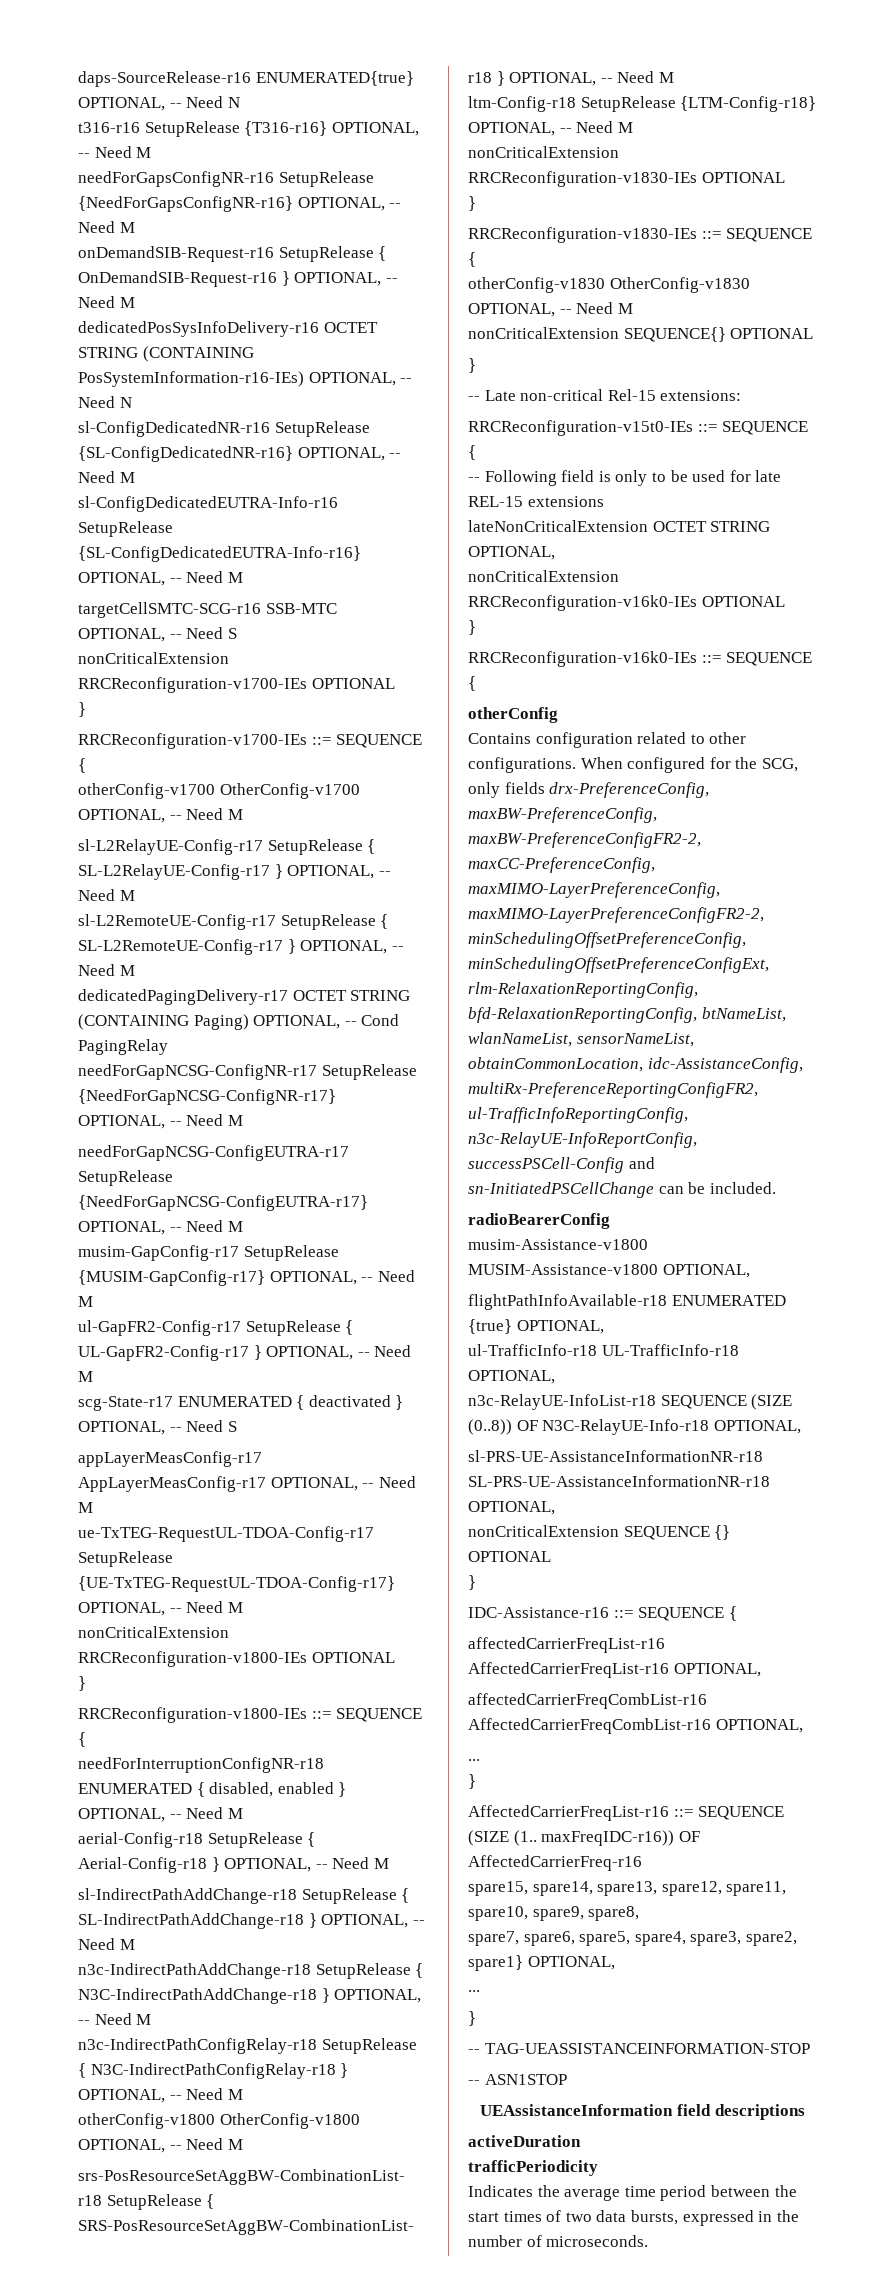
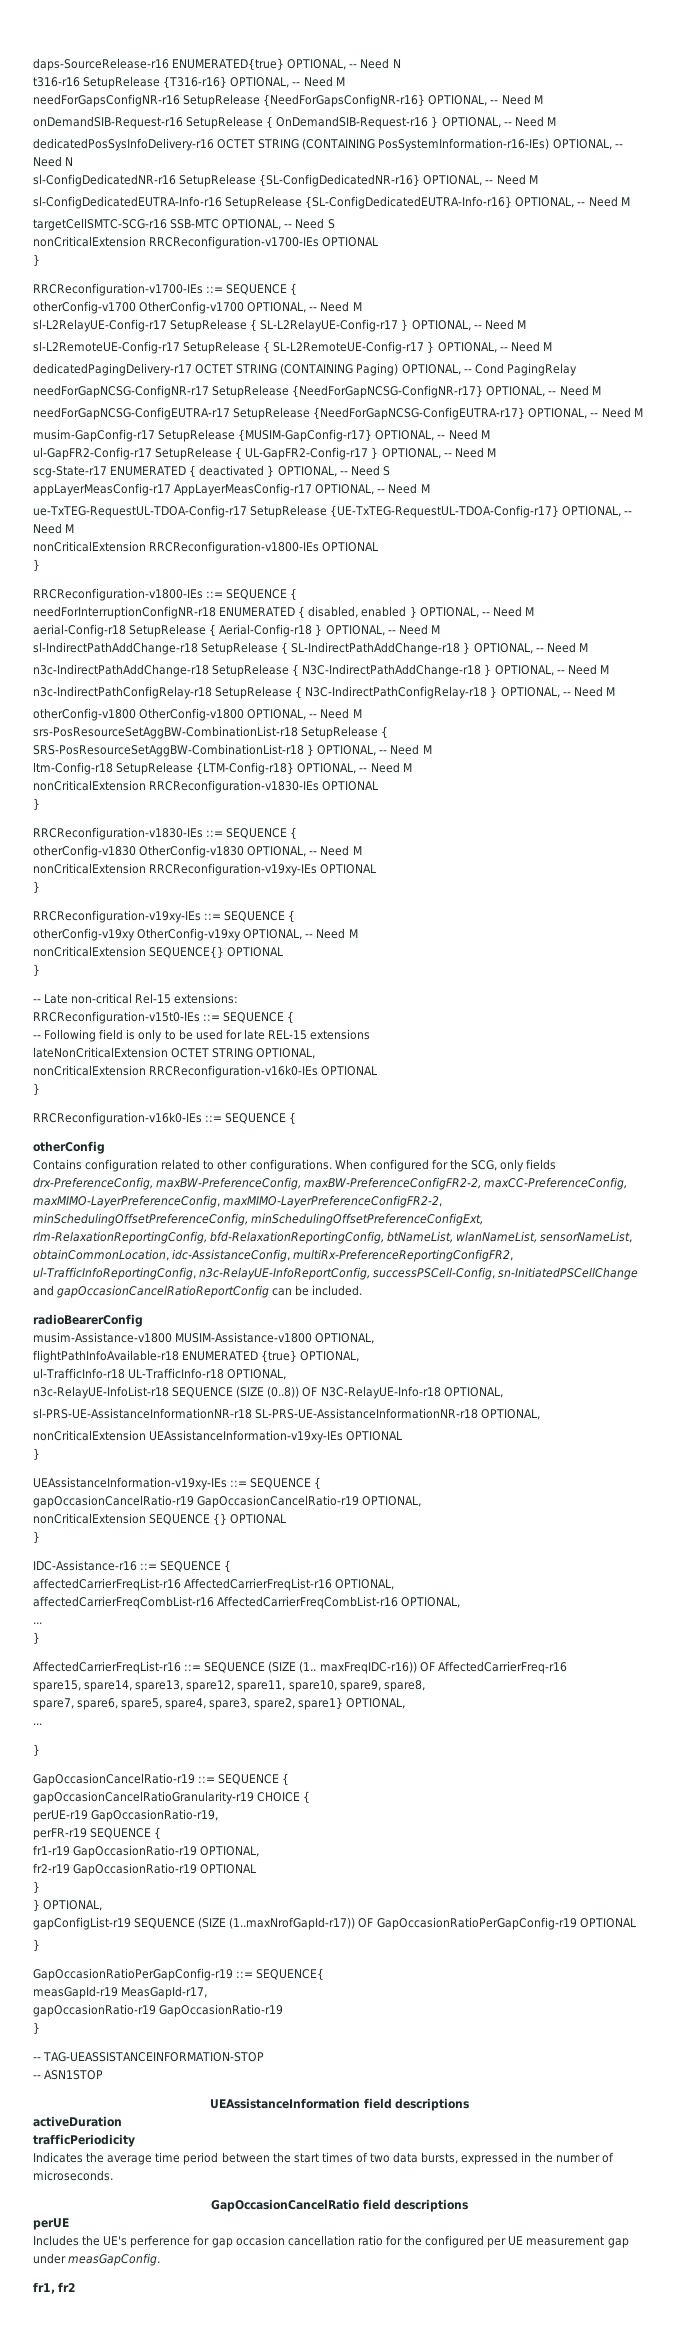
+ nonCriticalExtension RRCReconfiguration-v19xy-IEs OPTIONAL
+ }
+ RRCReconfiguration-v19xy-IEs ::= SEQUENCE {
+ otherConfig-v19xy OtherConfig-v19xy OPTIONAL, -- Need M
- When configured for the SCG, only fields drx-PreferenceConfig, maxBW-PreferenceConfig, maxBW-PreferenceConfigFR2-2, maxCC-PreferenceConfig, maxMIMO-LayerPreferenceConfig, maxMIMO-LayerPreferenceConfigFR2-2, minSchedulingOffsetPreferenceConfig, minSchedulingOffsetPreferenceConfigExt, rlm-RelaxationReportingConfig, bfd-RelaxationReportingConfig, btNameList, wlanNameList, sensorNameList, obtainCommonLocation, idc-AssistanceConfig, multiRx-PreferenceReportingConfigFR2, ul-TrafficInfoReportingConfig, n3c-RelayUE-InfoReportConfig, successPSCell-Config and sn-InitiatedPSCellChange can be included.
+ When configured for the SCG, only fields drx-PreferenceConfig, maxBW-PreferenceConfig, maxBW-PreferenceConfigFR2-2, maxCC-PreferenceConfig, maxMIMO-LayerPreferenceConfig, maxMIMO-LayerPreferenceConfigFR2-2, minSchedulingOffsetPreferenceConfig, minSchedulingOffsetPreferenceConfigExt, rlm-RelaxationReportingConfig, bfd-RelaxationReportingConfig, btNameList, wlanNameList, sensorNameList, obtainCommonLocation, idc-AssistanceConfig, multiRx-PreferenceReportingConfigFR2, ul-TrafficInfoReportingConfig, n3c-RelayUE-InfoReportConfig, successPSCell-Config, sn-InitiatedPSCellChange and gapOccasionCancelRatioReportConfig can be included.
+ nonCriticalExtension UEAssistanceInformation-v19xy-IEs OPTIONAL
+ }
+ UEAssistanceInformation-v19xy-IEs ::= SEQUENCE {
+ gapOccasionCancelRatio-r19 GapOccasionCancelRatio-r19 OPTIONAL,
+ GapOccasionCancelRatio-r19 ::= SEQUENCE {
+ gapOccasionCancelRatioGranularity-r19 CHOICE {
+ perUE-r19 GapOccasionRatio-r19,
+ perFR-r19 SEQUENCE {
+ fr1-r19 GapOccasionRatio-r19 OPTIONAL,
+ fr2-r19 GapOccasionRatio-r19 OPTIONAL
+ }
+ } OPTIONAL,
+ gapConfigList-r19 SEQUENCE (SIZE (1..maxNrofGapId-r17)) OF GapOccasionRatioPerGapConfig-r19 OPTIONAL
+ }
+ GapOccasionRatioPerGapConfig-r19 ::= SEQUENCE{
+ measGapId-r19 MeasGapId-r17,
+ gapOccasionRatio-r19 GapOccasionRatio-r19
+ }
+ GapOccasionCancelRatio field descriptions
+ perUE
+ Includes the UE's perference for gap occasion cancellation ratio for the configured per UE measurement gap under measGapConfig.
+ fr1, fr2

